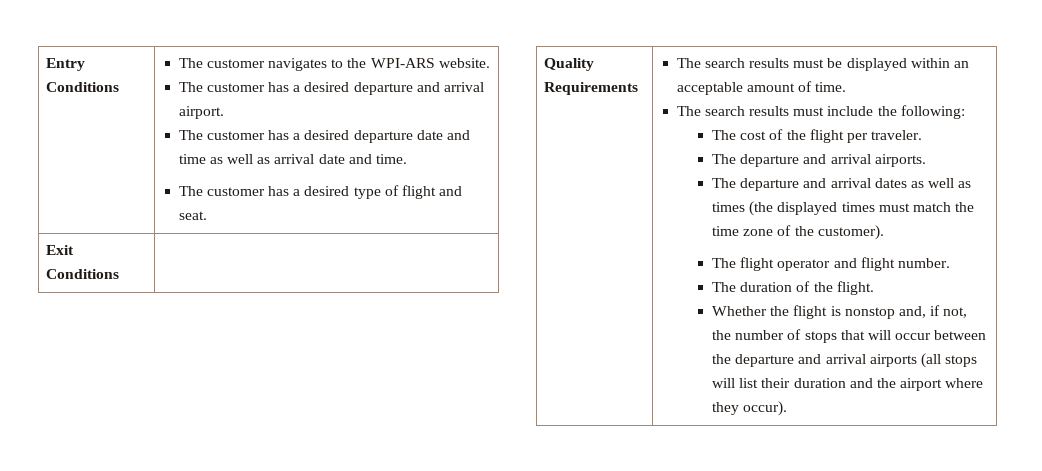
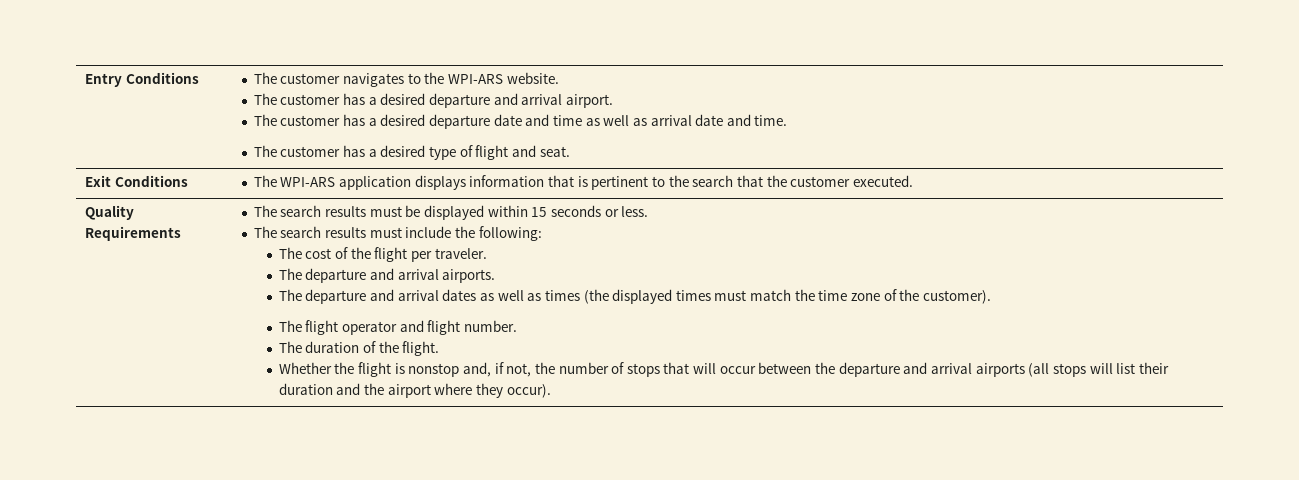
- Exit Conditions |
+ Exit Conditions | The WPI-ARS application displays information that is pertinent to the search that the customer executed.
- The search results must be displayed within an acceptable amount of time.
+ The search results must be displayed within 15 seconds or less.

